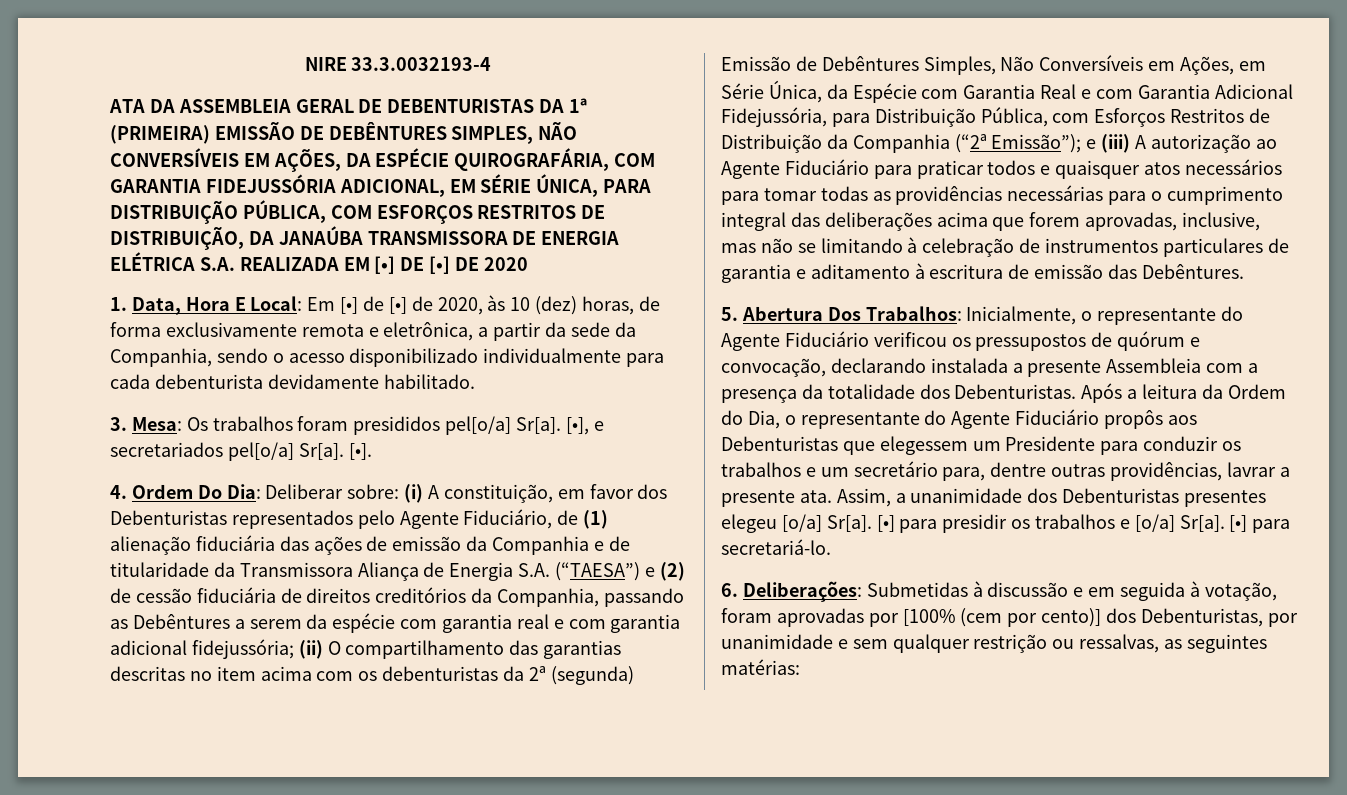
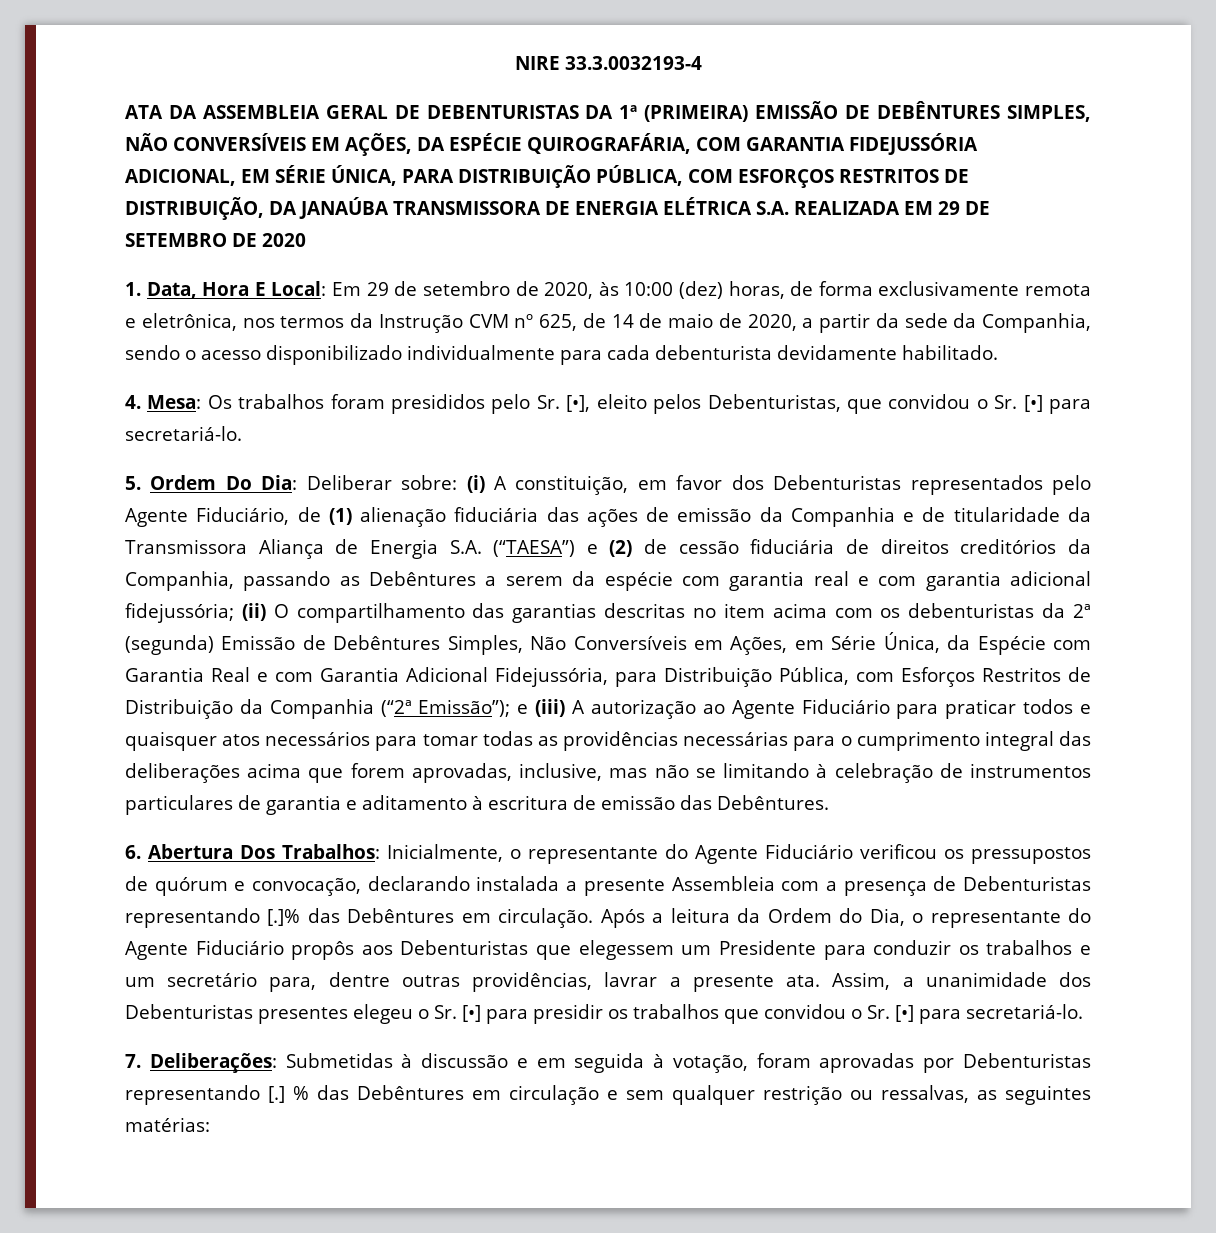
- ATA DA ASSEMBLEIA GERAL DE DEBENTURISTAS DA 1ª (PRIMEIRA) EMISSÃO DE DEBÊNTURES SIMPLES, NÃO CONVERSÍVEIS EM AÇÕES, DA ESPÉCIE QUIROGRAFÁRIA, COM GARANTIA FIDEJUSSÓRIA ADICIONAL, EM SÉRIE ÚNICA, PARA DISTRIBUIÇÃO PÚBLICA, COM ESFORÇOS RESTRITOS DE DISTRIBUIÇÃO, DA JANAÚBA TRANSMISSORA DE ENERGIA ELÉTRICA S.A. REALIZADA EM [•] DE [•] DE 2020
+ ATA DA ASSEMBLEIA GERAL DE DEBENTURISTAS DA 1ª (PRIMEIRA) EMISSÃO DE DEBÊNTURES SIMPLES, NÃO CONVERSÍVEIS EM AÇÕES, DA ESPÉCIE QUIROGRAFÁRIA, COM GARANTIA FIDEJUSSÓRIA ADICIONAL, EM SÉRIE ÚNICA, PARA DISTRIBUIÇÃO PÚBLICA, COM ESFORÇOS RESTRITOS DE DISTRIBUIÇÃO, DA JANAÚBA TRANSMISSORA DE ENERGIA ELÉTRICA S.A. REALIZADA EM 29 DE SETEMBRO DE 2020
- 1. Data, Hora E Local: Em [•] de [•] de 2020, às 10 (dez) horas, de forma exclusivamente remota e eletrônica, a partir da sede da Companhia, sendo o acesso disponibilizado individualmente para cada debenturista devidamente habilitado.
+ 1. Data, Hora E Local: Em 29 de setembro de 2020, às 10:00 (dez) horas, de forma exclusivamente remota e eletrônica, nos termos da Instrução CVM nº 625, de 14 de maio de 2020, a partir da sede da Companhia, sendo o acesso disponibilizado individualmente para cada debenturista devidamente habilitado.
- 3. Mesa:
+ 4. Mesa:
- Os trabalhos foram presididos pel[o/a] Sr[a]. [•], e secretariados pel[o/a] Sr[a]. [•].
- 4. Ordem Do Dia:
+ Os trabalhos foram presididos pelo Sr. [•], eleito pelos Debenturistas, que convidou o Sr. [•] para secretariá-lo.
+ 5. Ordem Do Dia:
- 5. Abertura Dos Trabalhos: Inicialmente, o representante do Agente Fiduciário verificou os pressupostos de quórum e convocação, declarando instalada a presente Assembleia com a presença da totalidade dos Debenturistas.
+ 6. Abertura Dos Trabalhos: Inicialmente, o representante do Agente Fiduciário verificou os pressupostos de quórum e convocação, declarando instalada a presente Assembleia com a presença de Debenturistas representando [.]% das Debêntures em circulação.
- Assim, a unanimidade dos Debenturistas presentes elegeu [o/a] Sr[a]. [•] para presidir os trabalhos e [o/a] Sr[a]. [•] para secretariá-lo.
- 6. Deliberações: Submetidas à discussão e em seguida à votação, foram aprovadas por [100% (cem por cento)] dos Debenturistas, por unanimidade e sem qualquer restrição ou ressalvas, as seguintes matérias:
+ Assim, a unanimidade dos Debenturistas presentes elegeu o Sr. [•] para presidir os trabalhos que convidou o Sr. [•] para secretariá-lo.
+ 7. Deliberações: Submetidas à discussão e em seguida à votação, foram aprovadas por Debenturistas representando [.] % das Debêntures em circulação e sem qualquer restrição ou ressalvas, as seguintes matérias:

